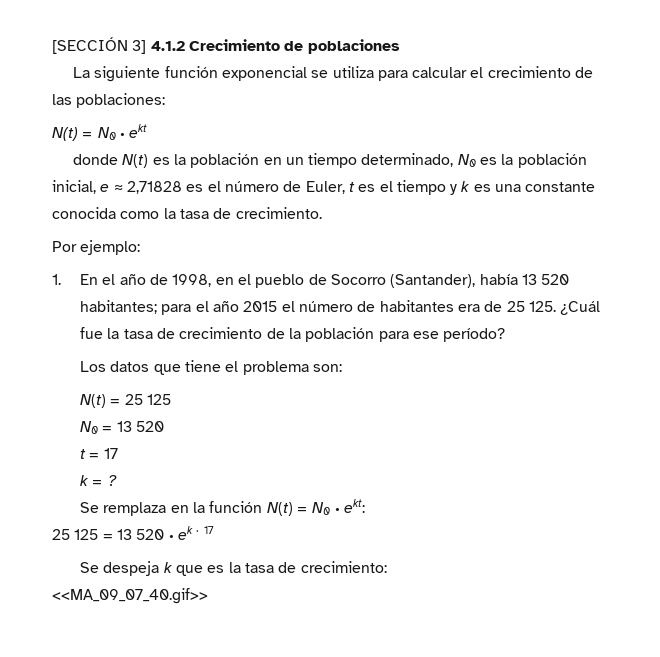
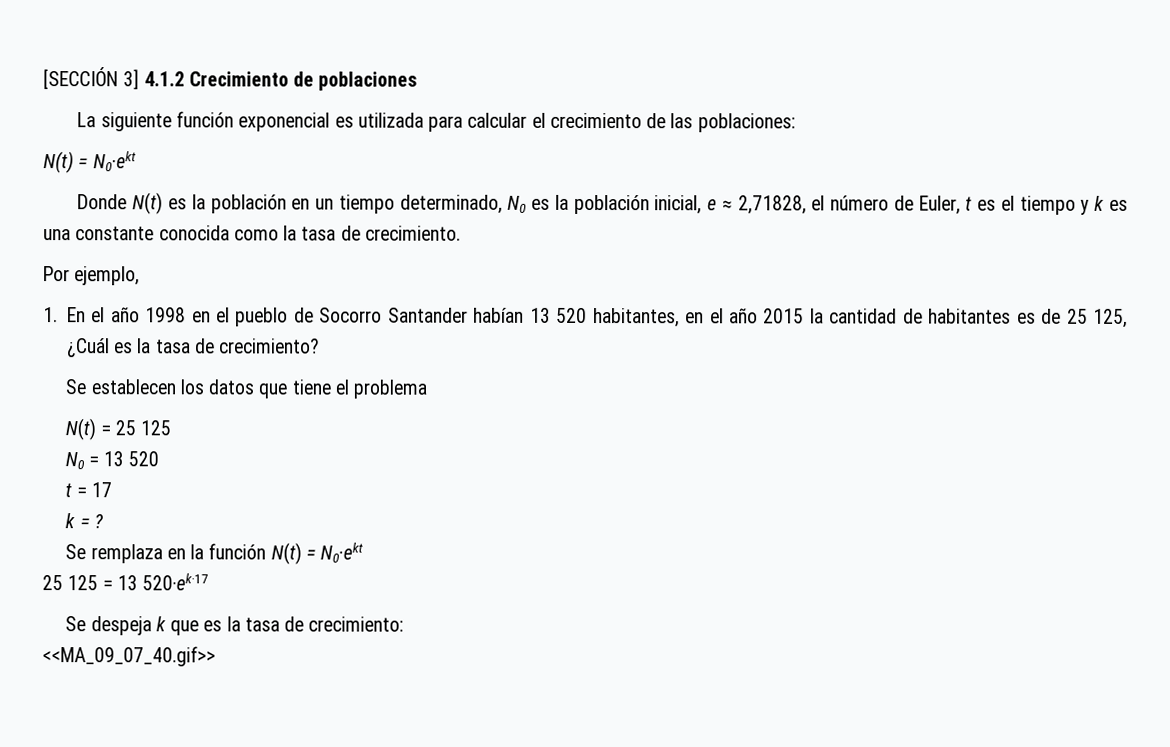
- La siguiente función exponencial se utiliza para calcular el crecimiento de las poblaciones:
- N(t) = N0 · ekt
- donde N(t) es la población en un tiempo determinado, N0 es la población inicial, e ≈ 2,71828 es el número de Euler, t es el tiempo y k es una constante conocida como la tasa de crecimiento.
+ La siguiente función exponencial es utilizada para calcular el crecimiento de las poblaciones:
+ N(t) = N0·ekt
+ Donde N(t) es la población en un tiempo determinado, N0 es la población inicial, e ≈ 2,71828, el número de Euler, t es el tiempo y k es una constante conocida como la tasa de crecimiento.
- Por ejemplo:
+ Por ejemplo,
- 1. En el año de 1998, en el pueblo de Socorro (Santander), había 13 520 habitantes; para el año 2015 el número de habitantes era de 25 125. ¿Cuál fue la tasa de crecimiento de la población para ese período?
- Los datos que tiene el problema son:
+ 1. En el año 1998 en el pueblo de Socorro Santander habían 13 520 habitantes, en el año 2015 la cantidad de habitantes es de 25 125, ¿Cuál es la tasa de crecimiento?
+ Se establecen los datos que tiene el problema
- Se remplaza en la función N(t) = N0 · ekt:
+ Se remplaza en la función N(t) = N0·ekt
- 25 125 = 13 520 · ek · 17
+ 25 125 = 13 520·ek·17

